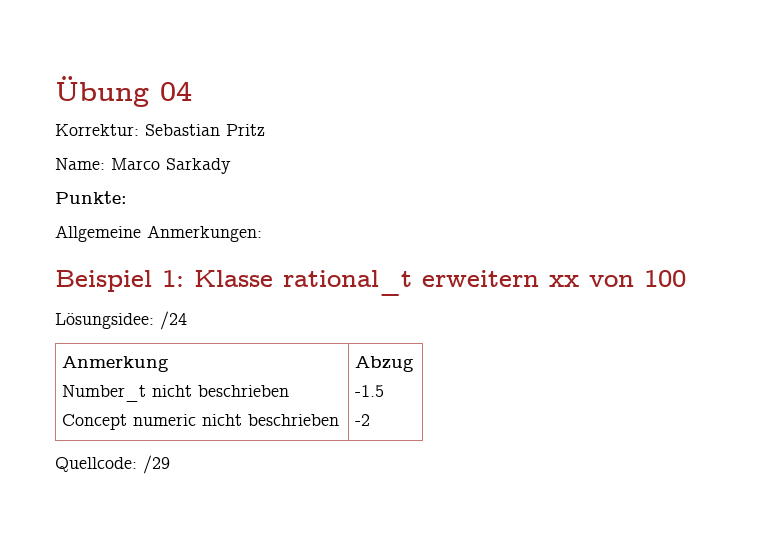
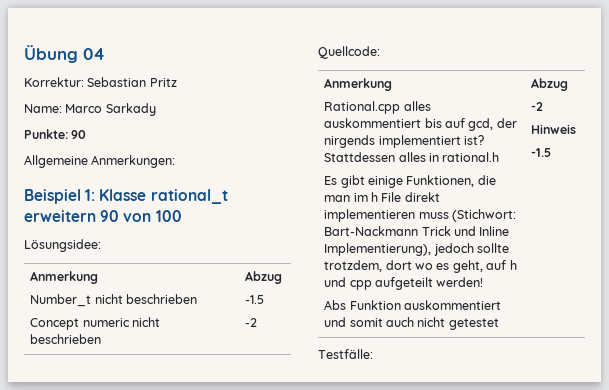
- Punkte:
+ Punkte: 90
- Beispiel 1: Klasse rational_t erweitern xx von 100
+ Beispiel 1: Klasse rational_t erweitern 90 von 100
- Lösungsidee: /24
+ Lösungsidee:
- Quellcode: /29
+ Quellcode:
+ Anmerkung
+ Rational.cpp alles auskommentiert bis auf gcd, der nirgends implementiert ist? Stattdessen alles in rational.h
+ Es gibt einige Funktionen, die man im h File direkt implementieren muss (Stichwort: Bart-Nackmann Trick und Inline Implementierung), jedoch sollte trotzdem, dort wo es geht, auf h und cpp aufgeteilt werden!
+ Abs Funktion auskommentiert und somit auch nicht getestet | Abzug
+ -2
+ Hinweis
+ -1.5
+ Testfälle:

